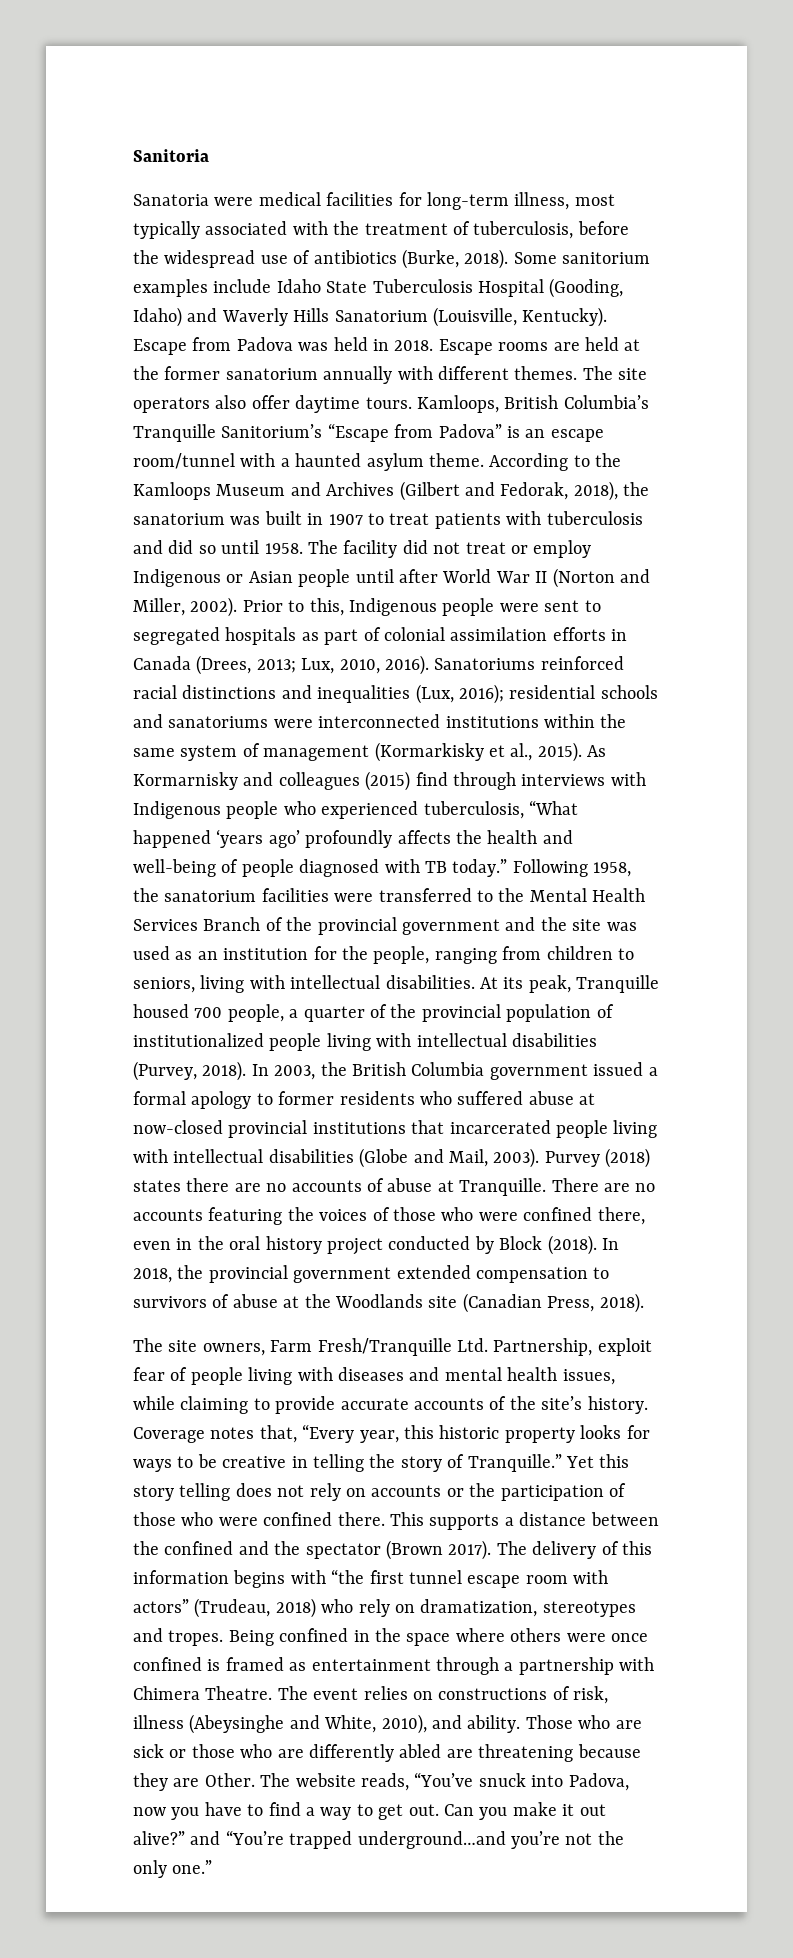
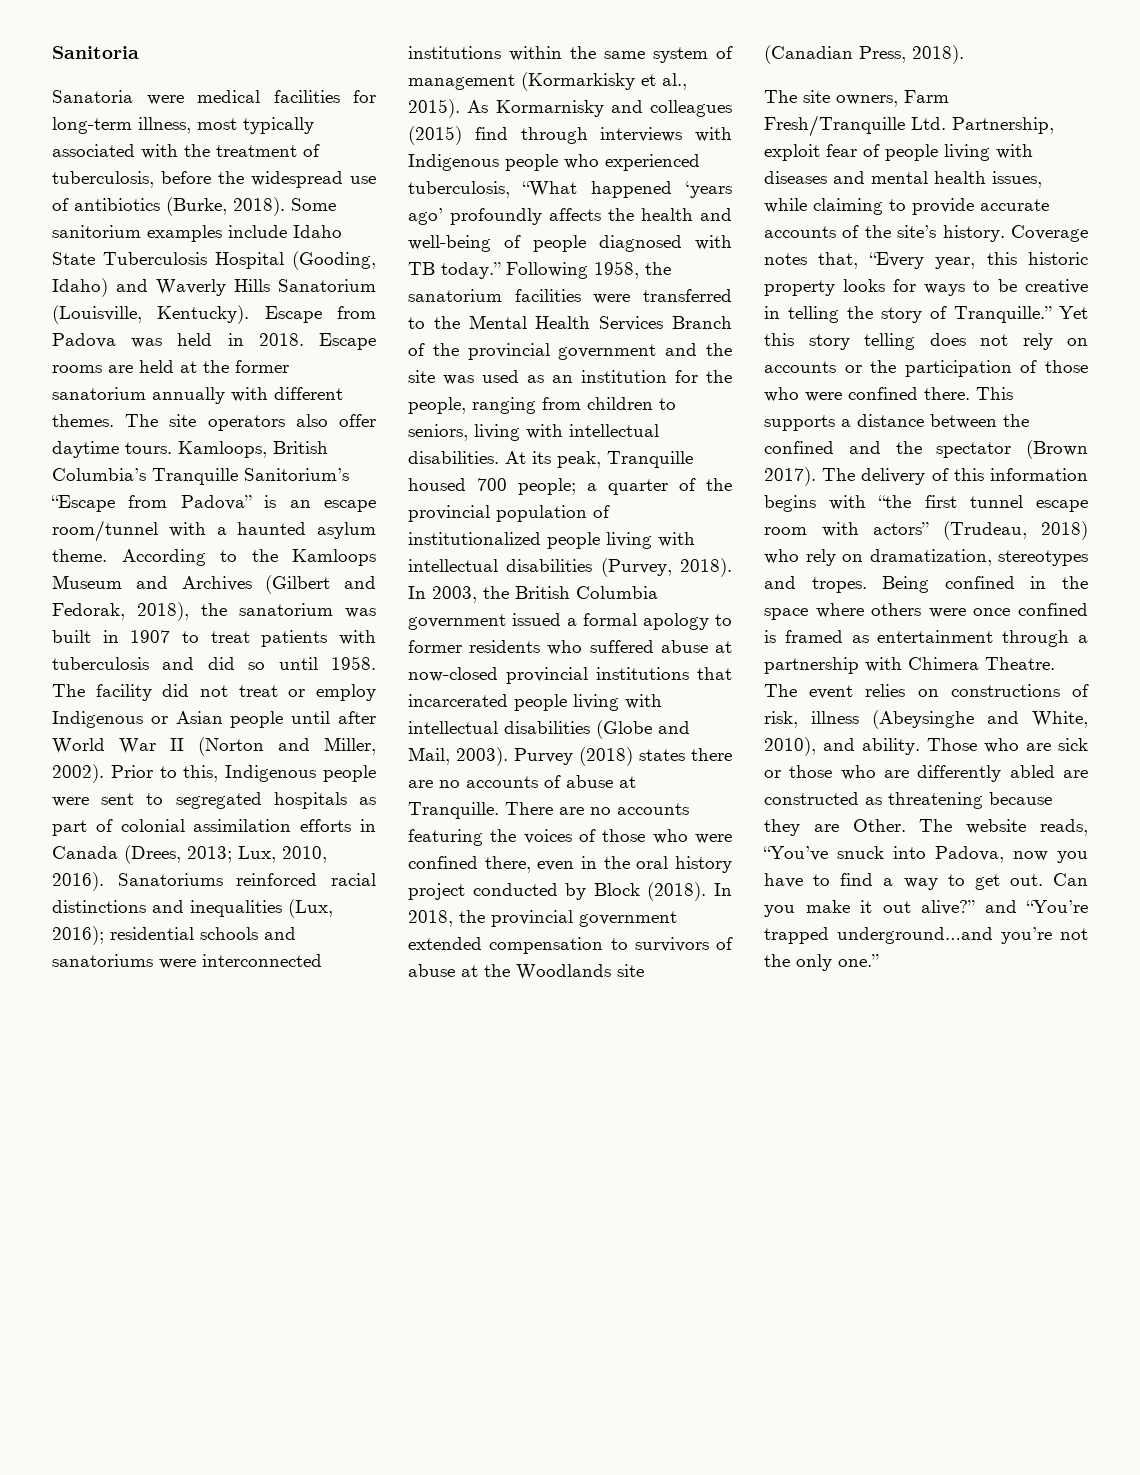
- At its peak, Tranquille housed 700 people, a quarter of the provincial population of institutionalized people living with intellectual disabilities (Purvey, 2018).
+ At its peak, Tranquille housed 700 people; a quarter of the provincial population of institutionalized people living with intellectual disabilities (Purvey, 2018).
- Those who are sick or those who are differently abled are threatening because they are Other.
+ Those who are sick or those who are differently abled are constructed as threatening because they are Other.

